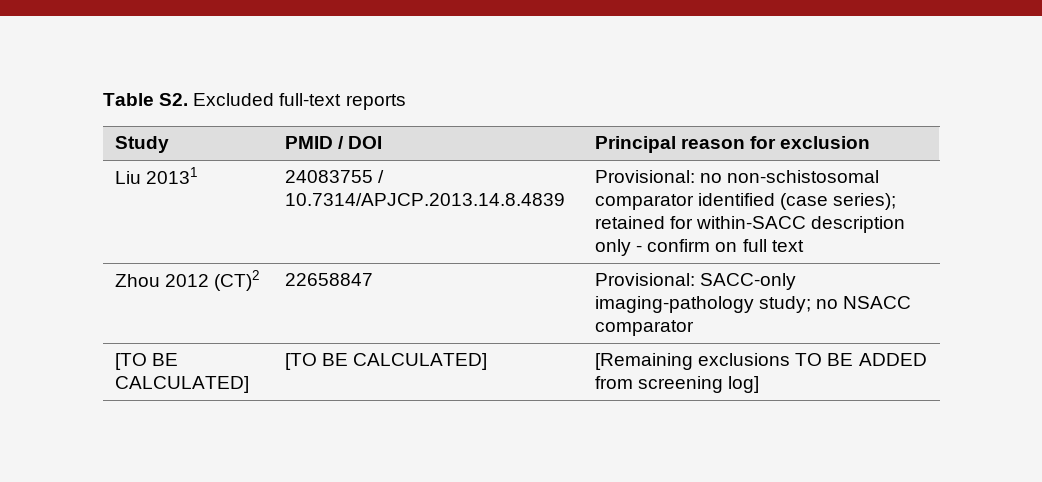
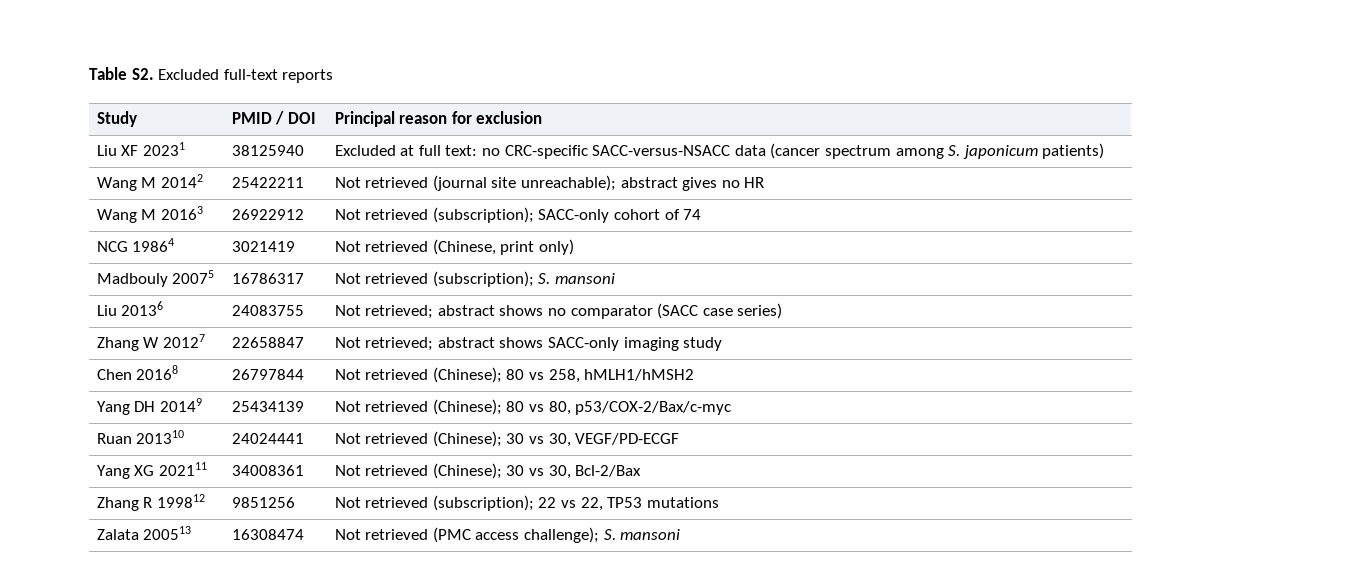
- Liu 20131 | 24083755 / 10.7314/APJCP.2013.14.8.4839 | Provisional: no non-schistosomal comparator identified (case series); retained for within-SACC description only - confirm on full text
- Zhou 2012 (CT)2 | 22658847 | Provisional: SACC-only imaging-pathology study; no NSACC comparator
- [TO BE CALCULATED] | [TO BE CALCULATED] | [Remaining exclusions TO BE ADDED from screening log]
+ Liu XF 20231 | 38125940 | Excluded at full text: no CRC-specific SACC-versus-NSACC data (cancer spectrum among S. japonicum patients)
+ Wang M 20142 | 25422211 | Not retrieved (journal site unreachable); abstract gives no HR
+ Wang M 20163 | 26922912 | Not retrieved (subscription); SACC-only cohort of 74
+ NCG 19864 | 3021419 | Not retrieved (Chinese, print only)
+ Madbouly 20075 | 16786317 | Not retrieved (subscription); S. mansoni
+ Liu 20136 | 24083755 | Not retrieved; abstract shows no comparator (SACC case series)
+ Zhang W 20127 | 22658847 | Not retrieved; abstract shows SACC-only imaging study
+ Chen 20168 | 26797844 | Not retrieved (Chinese); 80 vs 258, hMLH1/hMSH2
+ Yang DH 20149 | 25434139 | Not retrieved (Chinese); 80 vs 80, p53/COX-2/Bax/c-myc
+ Ruan 201310 | 24024441 | Not retrieved (Chinese); 30 vs 30, VEGF/PD-ECGF
+ Yang XG 202111 | 34008361 | Not retrieved (Chinese); 30 vs 30, Bcl-2/Bax
+ Zhang R 199812 | 9851256 | Not retrieved (subscription); 22 vs 22, TP53 mutations
+ Zalata 200513 | 16308474 | Not retrieved (PMC access challenge); S. mansoni

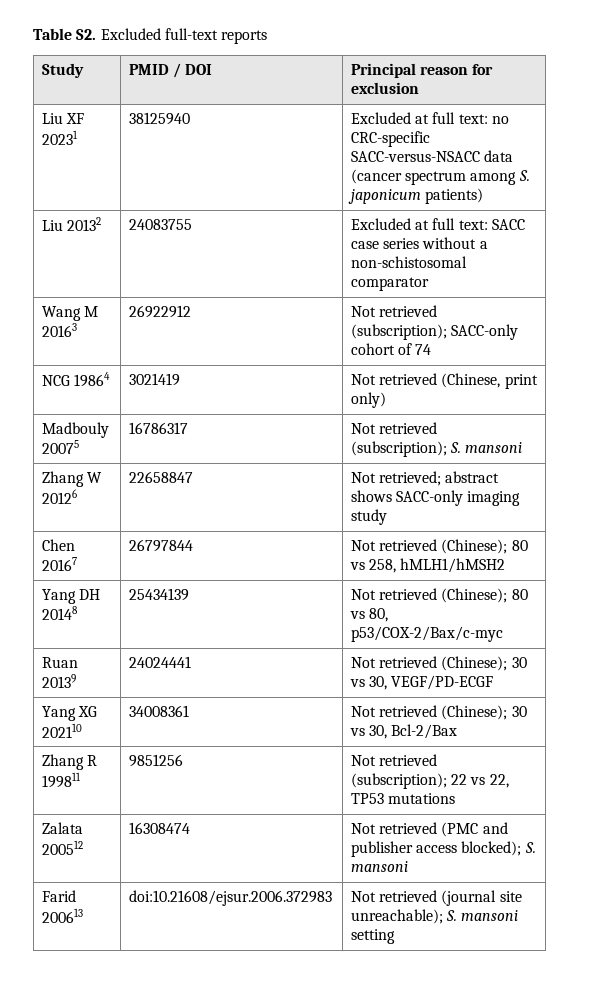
- Wang M 20142 | 25422211 | Not retrieved (journal site unreachable); abstract gives no HR
+ Liu 20132 | 24083755 | Excluded at full text: SACC case series without a non-schistosomal comparator
- Liu 20136 | 24083755 | Not retrieved; abstract shows no comparator (SACC case series)
- Zhang W 20127 | 22658847 | Not retrieved; abstract shows SACC-only imaging study
+ Zhang W 20126 | 22658847 | Not retrieved; abstract shows SACC-only imaging study
- Chen 20168 | 26797844 | Not retrieved (Chinese); 80 vs 258, hMLH1/hMSH2
+ Chen 20167 | 26797844 | Not retrieved (Chinese); 80 vs 258, hMLH1/hMSH2
- Yang DH 20149 | 25434139 | Not retrieved (Chinese); 80 vs 80, p53/COX-2/Bax/c-myc
+ Yang DH 20148 | 25434139 | Not retrieved (Chinese); 80 vs 80, p53/COX-2/Bax/c-myc
- Ruan 201310 | 24024441 | Not retrieved (Chinese); 30 vs 30, VEGF/PD-ECGF
+ Ruan 20139 | 24024441 | Not retrieved (Chinese); 30 vs 30, VEGF/PD-ECGF
- Yang XG 202111 | 34008361 | Not retrieved (Chinese); 30 vs 30, Bcl-2/Bax
+ Yang XG 202110 | 34008361 | Not retrieved (Chinese); 30 vs 30, Bcl-2/Bax
- Zhang R 199812 | 9851256 | Not retrieved (subscription); 22 vs 22, TP53 mutations
+ Zhang R 199811 | 9851256 | Not retrieved (subscription); 22 vs 22, TP53 mutations
- Zalata 200513 | 16308474 | Not retrieved (PMC access challenge); S. mansoni
+ Zalata 200512 | 16308474 | Not retrieved (PMC and publisher access blocked); S. mansoni
+ Farid 200613 | doi:10.21608/ejsur.2006.372983 | Not retrieved (journal site unreachable); S. mansoni setting

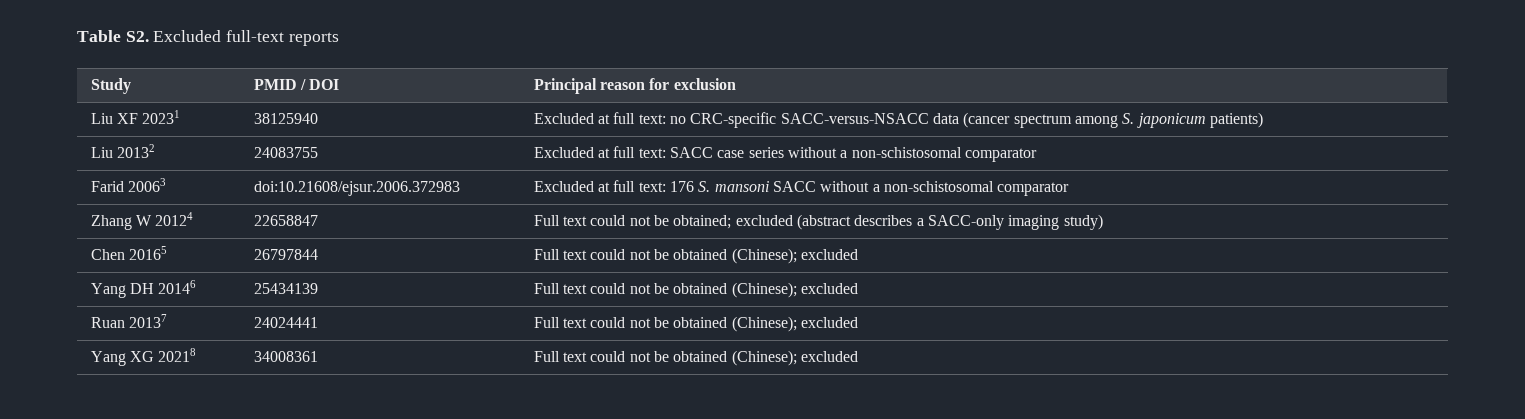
- Wang M 20163 | 26922912 | Not retrieved (subscription); SACC-only cohort of 74
- NCG 19864 | 3021419 | Not retrieved (Chinese, print only)
- Madbouly 20075 | 16786317 | Not retrieved (subscription); S. mansoni
+ Farid 20063 | doi:10.21608/ejsur.2006.372983 | Excluded at full text: 176 S. mansoni SACC without a non-schistosomal comparator
- Zhang W 20126 | 22658847 | Not retrieved; abstract shows SACC-only imaging study
+ Zhang W 20124 | 22658847 | Full text could not be obtained; excluded (abstract describes a SACC-only imaging study)
- Chen 20167 | 26797844 | Not retrieved (Chinese); 80 vs 258, hMLH1/hMSH2
+ Chen 20165 | 26797844 | Full text could not be obtained (Chinese); excluded
- Yang DH 20148 | 25434139 | Not retrieved (Chinese); 80 vs 80, p53/COX-2/Bax/c-myc
+ Yang DH 20146 | 25434139 | Full text could not be obtained (Chinese); excluded
- Ruan 20139 | 24024441 | Not retrieved (Chinese); 30 vs 30, VEGF/PD-ECGF
+ Ruan 20137 | 24024441 | Full text could not be obtained (Chinese); excluded
- Yang XG 202110 | 34008361 | Not retrieved (Chinese); 30 vs 30, Bcl-2/Bax
- Zhang R 199811 | 9851256 | Not retrieved (subscription); 22 vs 22, TP53 mutations
- Zalata 200512 | 16308474 | Not retrieved (PMC and publisher access blocked); S. mansoni
- Farid 200613 | doi:10.21608/ejsur.2006.372983 | Not retrieved (journal site unreachable); S. mansoni setting
+ Yang XG 20218 | 34008361 | Full text could not be obtained (Chinese); excluded

